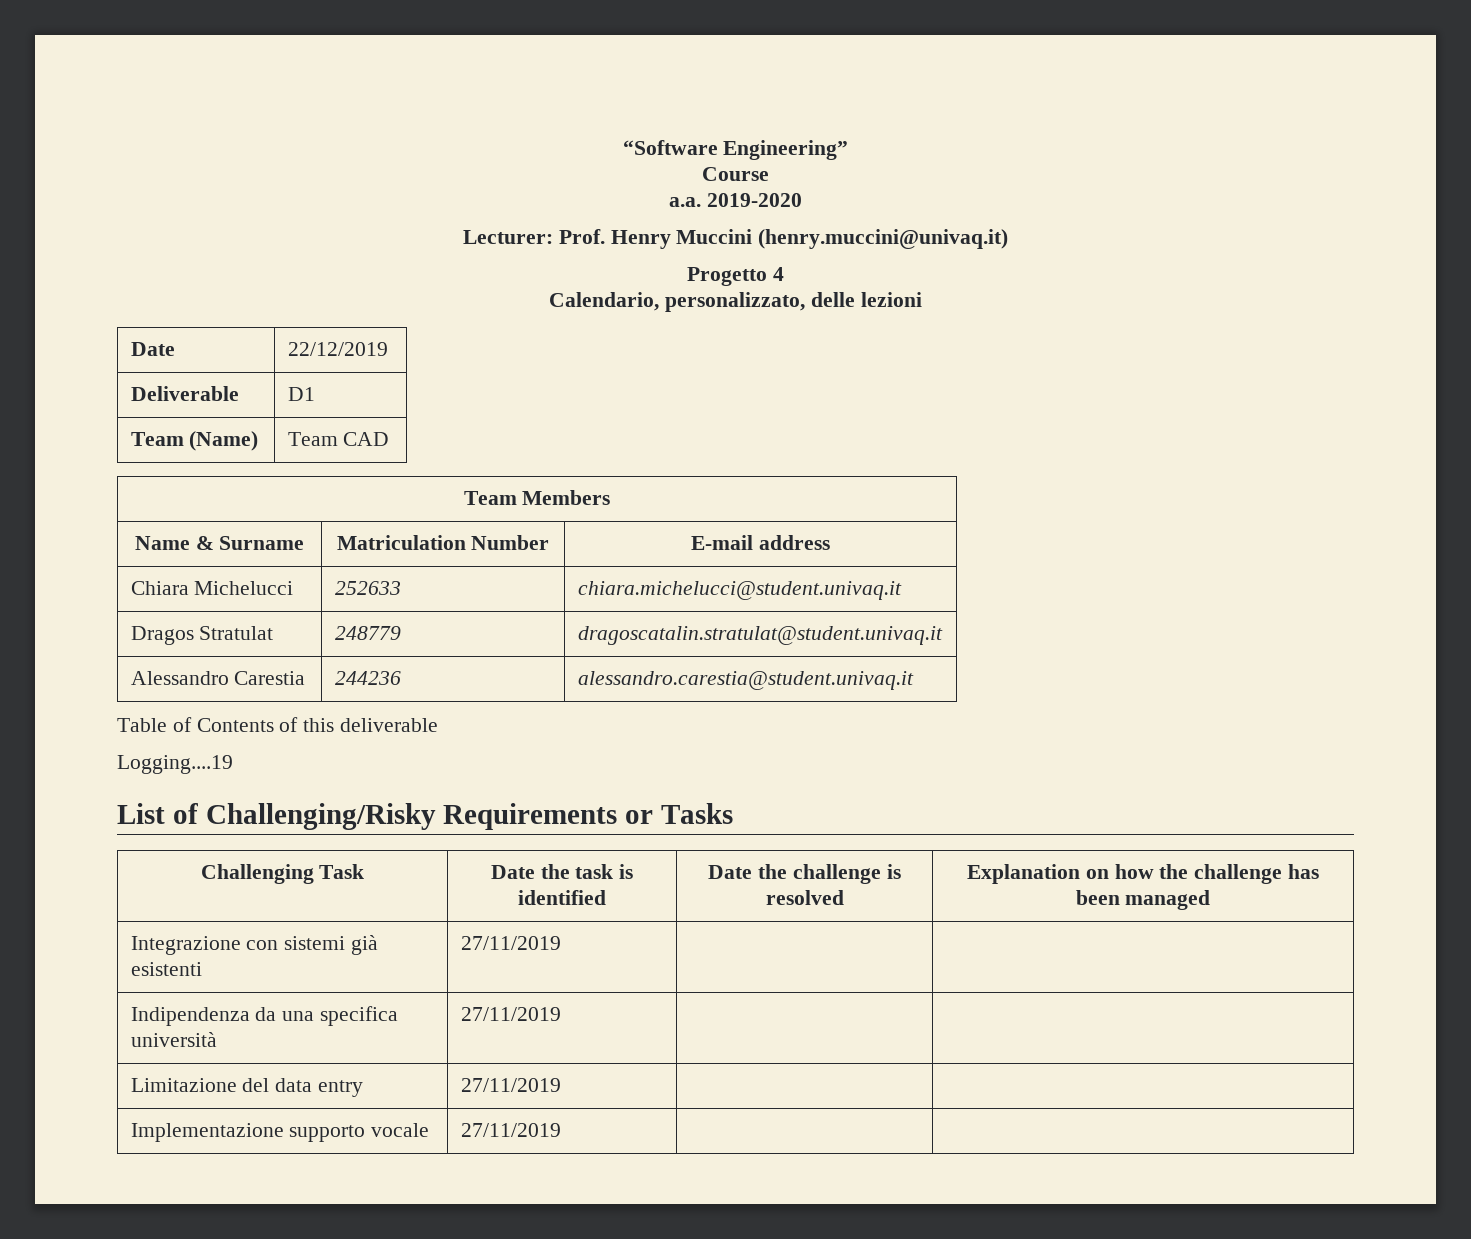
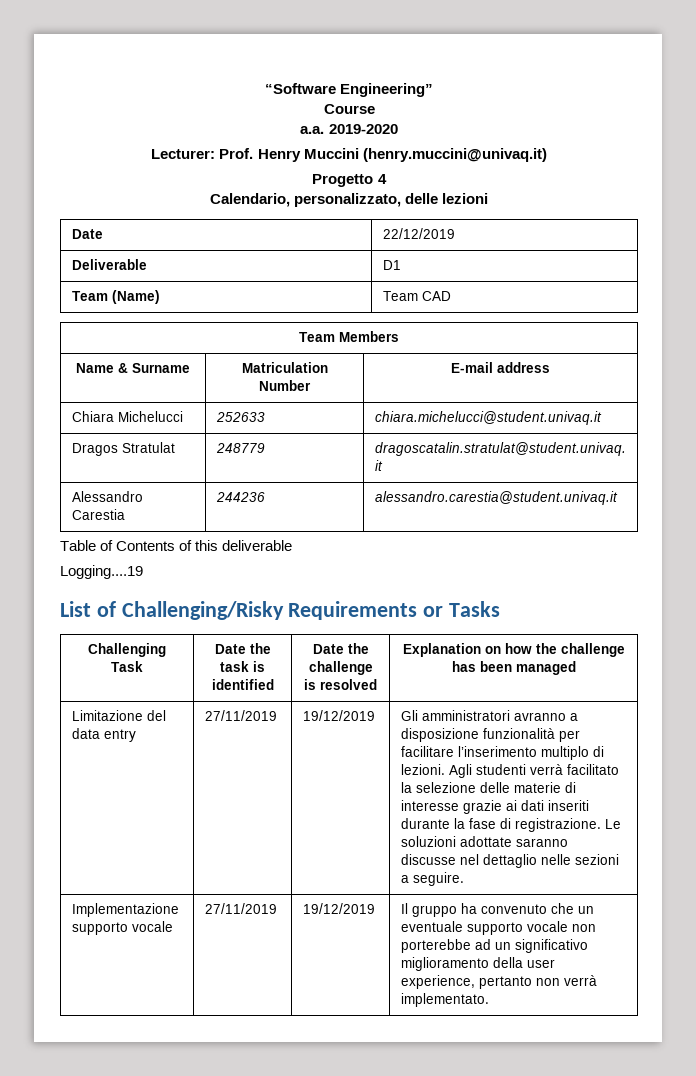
- Integrazione con sistemi già esistenti | 27/11/2019 | |
- Indipendenza da una specifica università | 27/11/2019 | |
- Implementazione supporto vocale | 27/11/2019 | |
+ 19/12/2019 | Gli amministratori avranno a disposizione funzionalità per facilitare l’inserimento multiplo di lezioni. Agli studenti verrà facilitato la selezione delle materie di interesse grazie ai dati inseriti durante la fase di registrazione. Le soluzioni adottate saranno discusse nel dettaglio nelle sezioni a seguire.
+ Implementazione supporto vocale | 27/11/2019 | 19/12/2019 | Il gruppo ha convenuto che un eventuale supporto vocale non porterebbe ad un significativo miglioramento della user experience, pertanto non verrà implementato.

